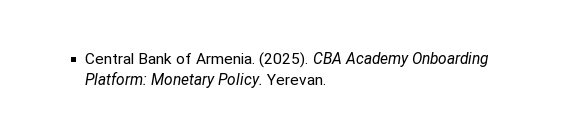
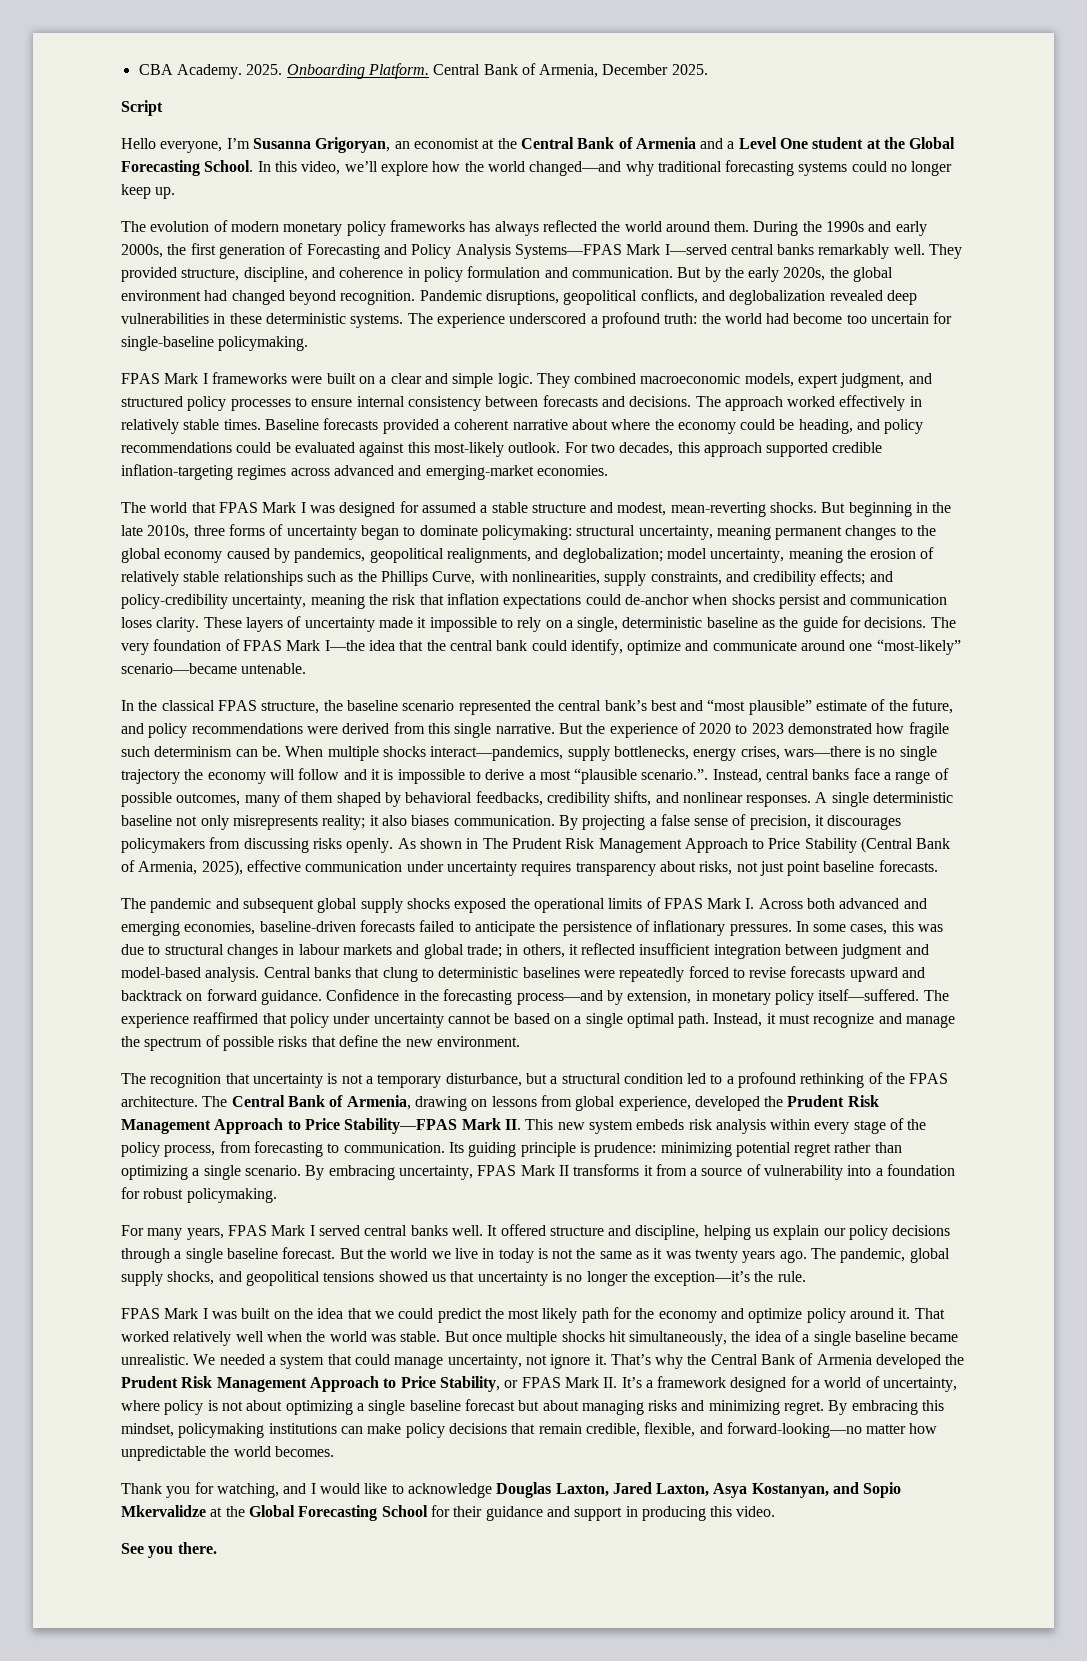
- Central Bank of Armenia. (2025). CBA Academy Onboarding Platform: Monetary Policy. Yerevan.
+ CBA Academy. 2025. Onboarding Platform. Central Bank of Armenia, December 2025.
+ Script
+ Hello everyone, I’m Susanna Grigoryan, an economist at the Central Bank of Armenia and a Level One student at the Global Forecasting School. In this video, we’ll explore how the world changed—and why traditional forecasting systems could no longer keep up.
+ The evolution of modern monetary policy frameworks has always reflected the world around them. During the 1990s and early 2000s, the first generation of Forecasting and Policy Analysis Systems—FPAS Mark I—served central banks remarkably well. They provided structure, discipline, and coherence in policy formulation and communication. But by the early 2020s, the global environment had changed beyond recognition. Pandemic disruptions, geopolitical conflicts, and deglobalization revealed deep vulnerabilities in these deterministic systems. The experience underscored a profound truth: the world had become too uncertain for single-baseline policymaking.
+ FPAS Mark I frameworks were built on a clear and simple logic. They combined macroeconomic models, expert judgment, and structured policy processes to ensure internal consistency between forecasts and decisions. The approach worked effectively in relatively stable times. Baseline forecasts provided a coherent narrative about where the economy could be heading, and policy recommendations could be evaluated against this most-likely outlook. For two decades, this approach supported credible inflation-targeting regimes across advanced and emerging-market economies.
+ The world that FPAS Mark I was designed for assumed a stable structure and modest, mean-reverting shocks. But beginning in the late 2010s, three forms of uncertainty began to dominate policymaking: structural uncertainty, meaning permanent changes to the global economy caused by pandemics, geopolitical realignments, and deglobalization; model uncertainty, meaning the erosion of relatively stable relationships such as the Phillips Curve, with nonlinearities, supply constraints, and credibility effects; and policy-credibility uncertainty, meaning the risk that inflation expectations could de-anchor when shocks persist and communication loses clarity. These layers of uncertainty made it impossible to rely on a single, deterministic baseline as the guide for decisions. The very foundation of FPAS Mark I—the idea that the central bank could identify, optimize and communicate around one “most-likely” scenario—became untenable.
+ In the classical FPAS structure, the baseline scenario represented the central bank’s best and “most plausible” estimate of the future, and policy recommendations were derived from this single narrative. But the experience of 2020 to 2023 demonstrated how fragile such determinism can be. When multiple shocks interact—pandemics, supply bottlenecks, energy crises, wars—there is no single trajectory the economy will follow and it is impossible to derive a most “plausible scenario.”. Instead, central banks face a range of possible outcomes, many of them shaped by behavioral feedbacks, credibility shifts, and nonlinear responses. A single deterministic baseline not only misrepresents reality; it also biases communication. By projecting a false sense of precision, it discourages policymakers from discussing risks openly. As shown in The Prudent Risk Management Approach to Price Stability (Central Bank of Armenia, 2025), effective communication under uncertainty requires transparency about risks, not just point baseline forecasts.
+ The pandemic and subsequent global supply shocks exposed the operational limits of FPAS Mark I. Across both advanced and emerging economies, baseline-driven forecasts failed to anticipate the persistence of inflationary pressures. In some cases, this was due to structural changes in labour markets and global trade; in others, it reflected insufficient integration between judgment and model-based analysis. Central banks that clung to deterministic baselines were repeatedly forced to revise forecasts upward and backtrack on forward guidance. Confidence in the forecasting process—and by extension, in monetary policy itself—suffered. The experience reaffirmed that policy under uncertainty cannot be based on a single optimal path. Instead, it must recognize and manage the spectrum of possible risks that define the new environment.
+ The recognition that uncertainty is not a temporary disturbance, but a structural condition led to a profound rethinking of the FPAS architecture. The Central Bank of Armenia, drawing on lessons from global experience, developed the Prudent Risk Management Approach to Price Stability—FPAS Mark II. This new system embeds risk analysis within every stage of the policy process, from forecasting to communication. Its guiding principle is prudence: minimizing potential regret rather than optimizing a single scenario. By embracing uncertainty, FPAS Mark II transforms it from a source of vulnerability into a foundation for robust policymaking.
+ For many years, FPAS Mark I served central banks well. It offered structure and discipline, helping us explain our policy decisions through a single baseline forecast. But the world we live in today is not the same as it was twenty years ago. The pandemic, global supply shocks, and geopolitical tensions showed us that uncertainty is no longer the exception—it’s the rule.
+ FPAS Mark I was built on the idea that we could predict the most likely path for the economy and optimize policy around it. That worked relatively well when the world was stable. But once multiple shocks hit simultaneously, the idea of a single baseline became unrealistic. We needed a system that could manage uncertainty, not ignore it. That’s why the Central Bank of Armenia developed the Prudent Risk Management Approach to Price Stability, or FPAS Mark II. It’s a framework designed for a world of uncertainty, where policy is not about optimizing a single baseline forecast but about managing risks and minimizing regret. By embracing this mindset, policymaking institutions can make policy decisions that remain credible, flexible, and forward-looking—no matter how unpredictable the world becomes.
+ Thank you for watching, and I would like to acknowledge Douglas Laxton, Jared Laxton, Asya Kostanyan, and Sopio Mkervalidze at the Global Forecasting School for their guidance and support in producing this video.
+ See you there.

